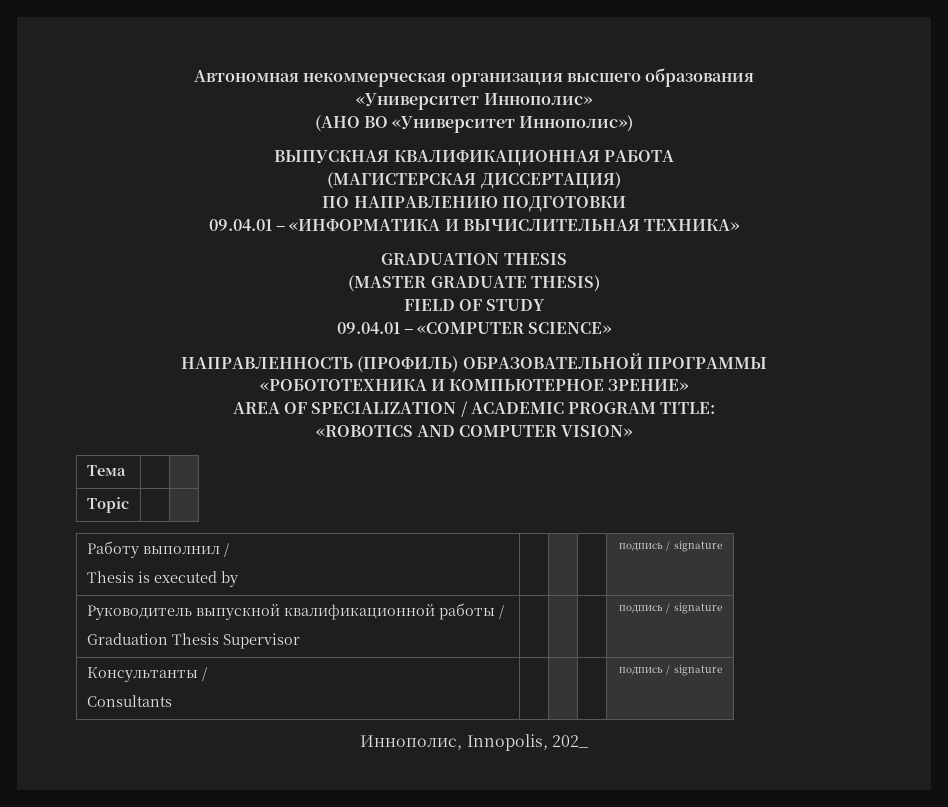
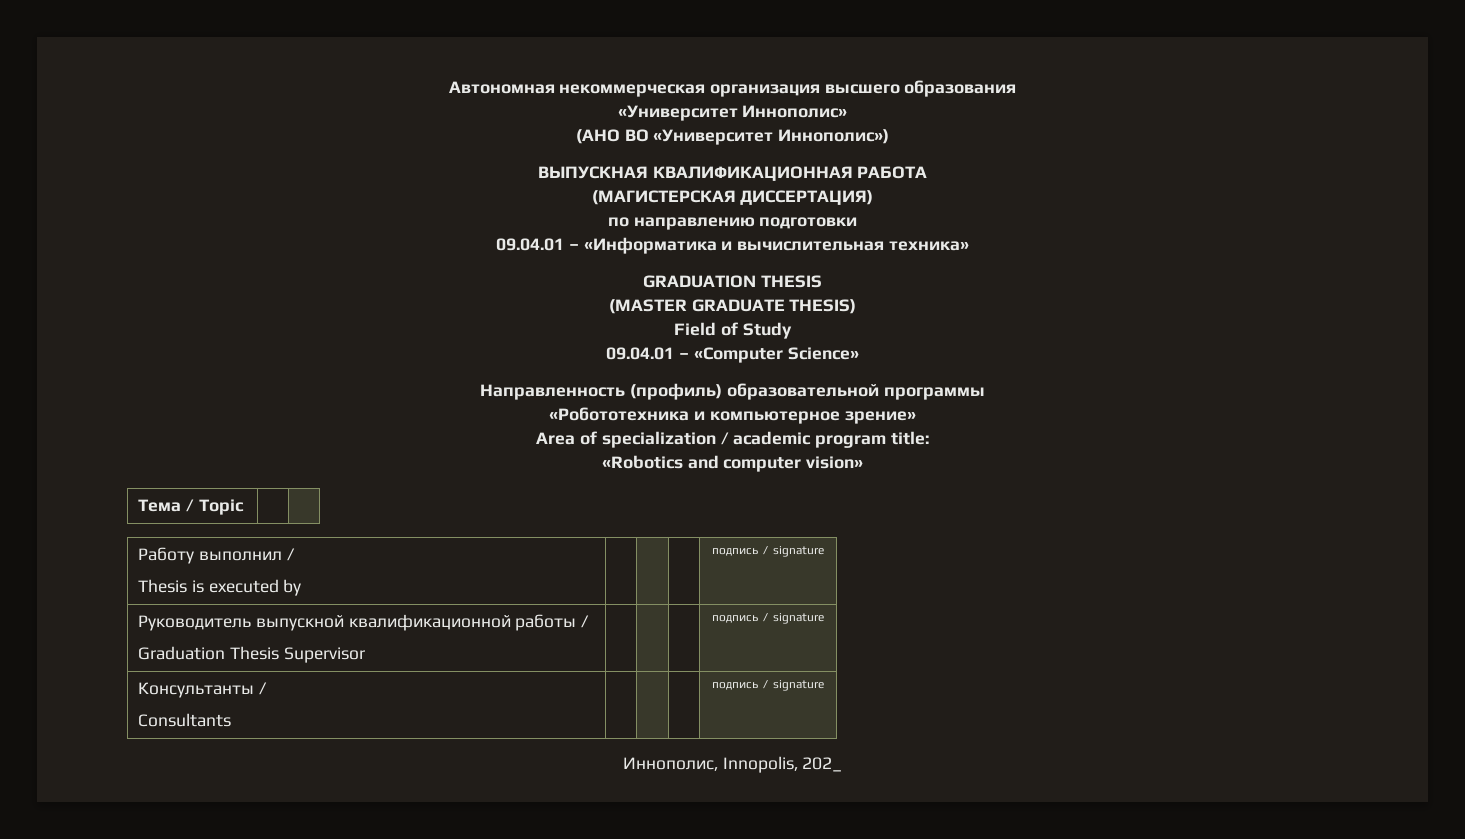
- ПО НАПРАВЛЕНИЮ ПОДГОТОВКИ
- 09.04.01 – «ИНФОРМАТИКА И ВЫЧИСЛИТЕЛЬНАЯ ТЕХНИКА»
+ по направлению подготовки
+ 09.04.01 – «Информатика и вычислительная техника»
- FIELD OF STUDY
- 09.04.01 – «COMPUTER SCIENCE»
- НАПРАВЛЕННОСТЬ (ПРОФИЛЬ) ОБРАЗОВАТЕЛЬНОЙ ПРОГРАММЫ
- «РОБОТОТЕХНИКА И КОМПЬЮТЕРНОЕ ЗРЕНИЕ»
- AREA OF SPECIALIZATION / ACADEMIC PROGRAM TITLE:
- «ROBOTICS AND COMPUTER VISION»
+ Field of Study
+ 09.04.01 – «Computer Science»
+ Направленность (профиль) образовательной программы
+ «Робототехника и компьютерное зрение»
+ Area of specialization / academic program title:
+ «Robotics and computer vision»
- Тема | |
- Topic | |
+ Тема / Topic | |

